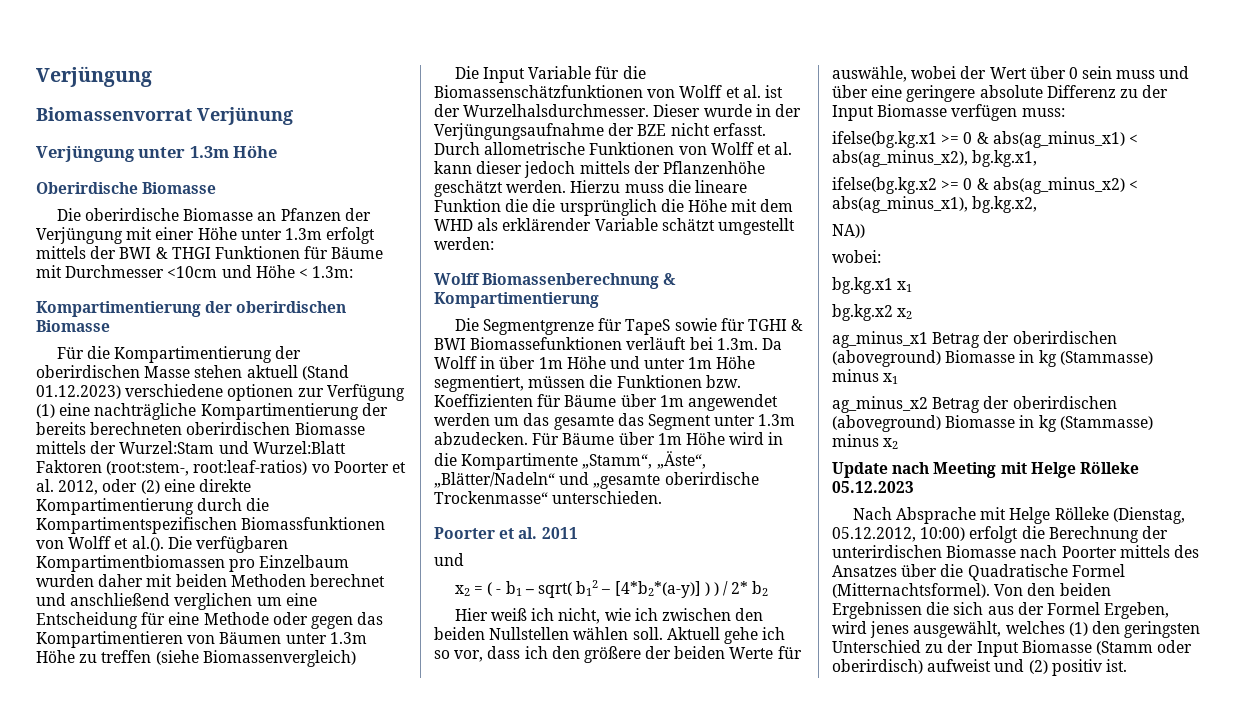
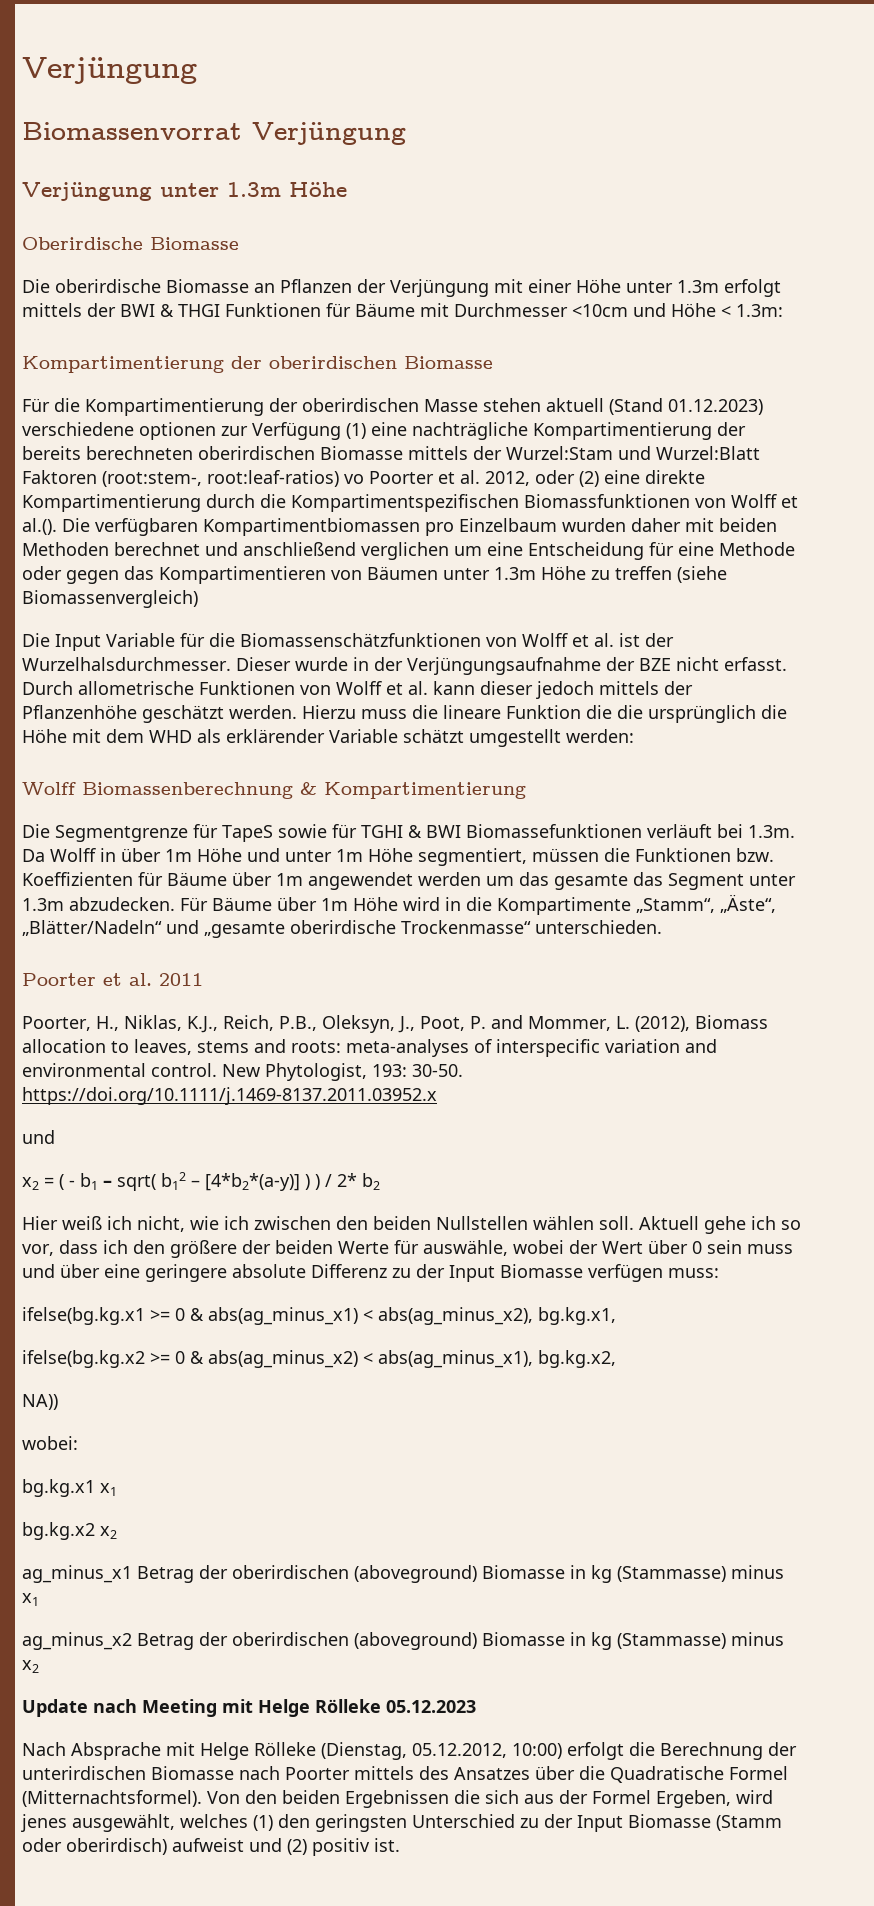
- Biomassenvorrat Verjünung
+ Biomassenvorrat Verjüngung
- Die oberirdische Biomasse an Pfanzen der Verjüngung mit einer Höhe unter 1.3m erfolgt mittels der BWI & THGI Funktionen für Bäume mit Durchmesser <10cm und Höhe < 1.3m:
+ Die oberirdische Biomasse an Pflanzen der Verjüngung mit einer Höhe unter 1.3m erfolgt mittels der BWI & THGI Funktionen für Bäume mit Durchmesser <10cm und Höhe < 1.3m:
+ Poorter, H., Niklas, K.J., Reich, P.B., Oleksyn, J., Poot, P. and Mommer, L. (2012), Biomass allocation to leaves, stems and roots: meta-analyses of interspecific variation and environmental control. New Phytologist, 193: 30-50. https://doi.org/10.1111/j.1469-8137.2011.03952.x

